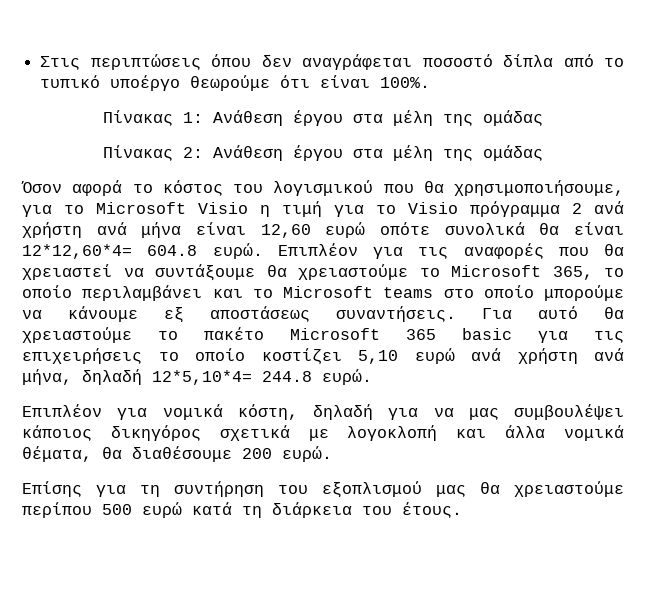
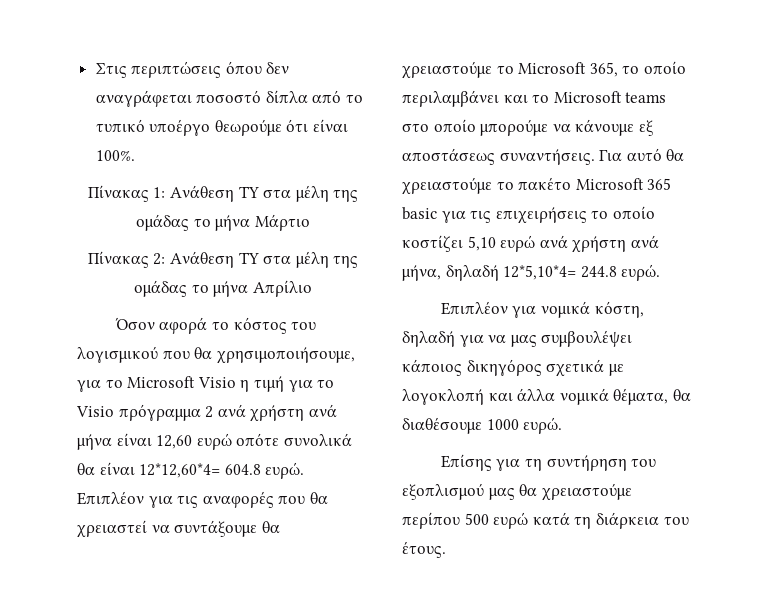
- Πίνακας 1: Ανάθεση έργου στα μέλη της ομάδας
+ Πίνακας 1: Ανάθεση ΤΥ στα μέλη της ομάδας το μήνα Μάρτιο
- Πίνακας 2: Ανάθεση έργου στα μέλη της ομάδας
+ Πίνακας 2: Ανάθεση ΤΥ στα μέλη της ομάδας το μήνα Απρίλιο
- Επιπλέον για νομικά κόστη, δηλαδή για να μας συμβουλέψει κάποιος δικηγόρος σχετικά με λογοκλοπή και άλλα νομικά θέματα, θα διαθέσουμε 200 ευρώ.
+ Επιπλέον για νομικά κόστη, δηλαδή για να μας συμβουλέψει κάποιος δικηγόρος σχετικά με λογοκλοπή και άλλα νομικά θέματα, θα διαθέσουμε 1000 ευρώ.

